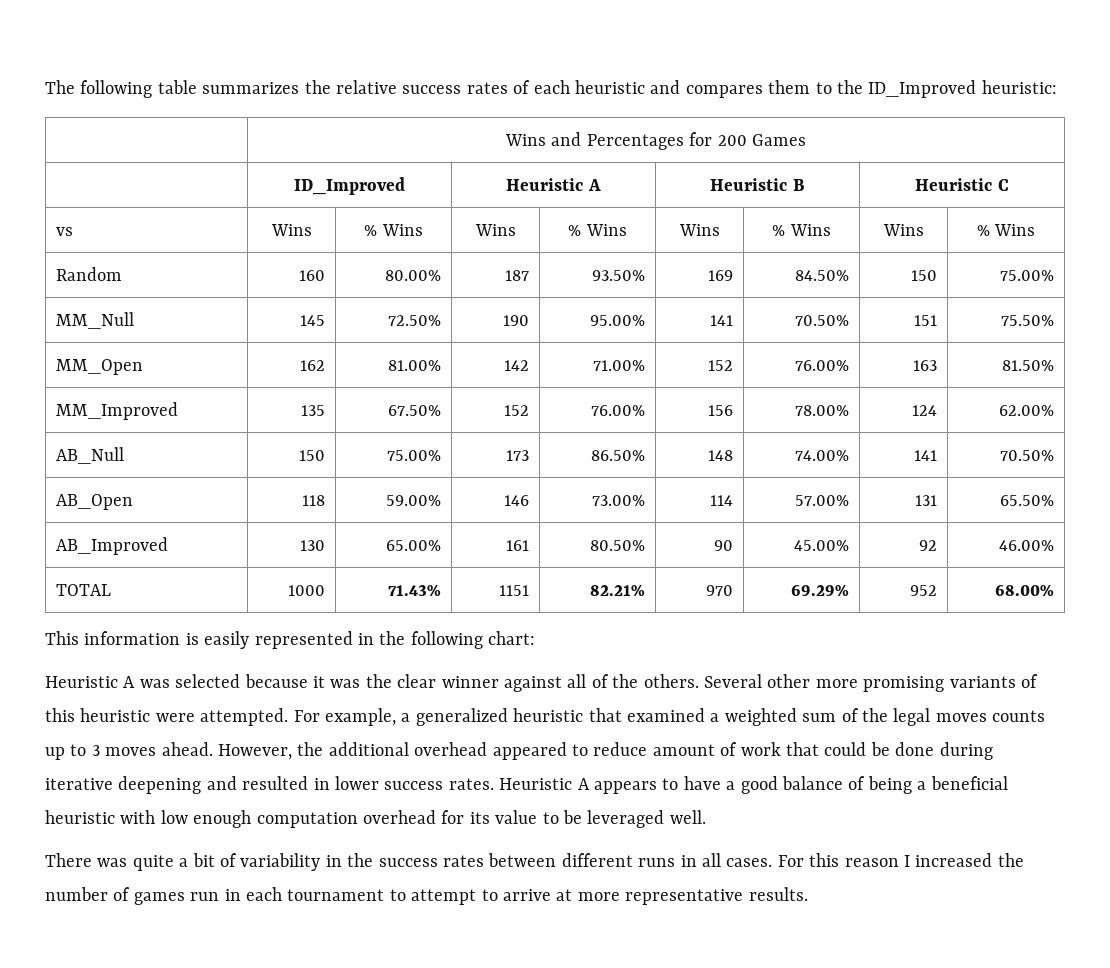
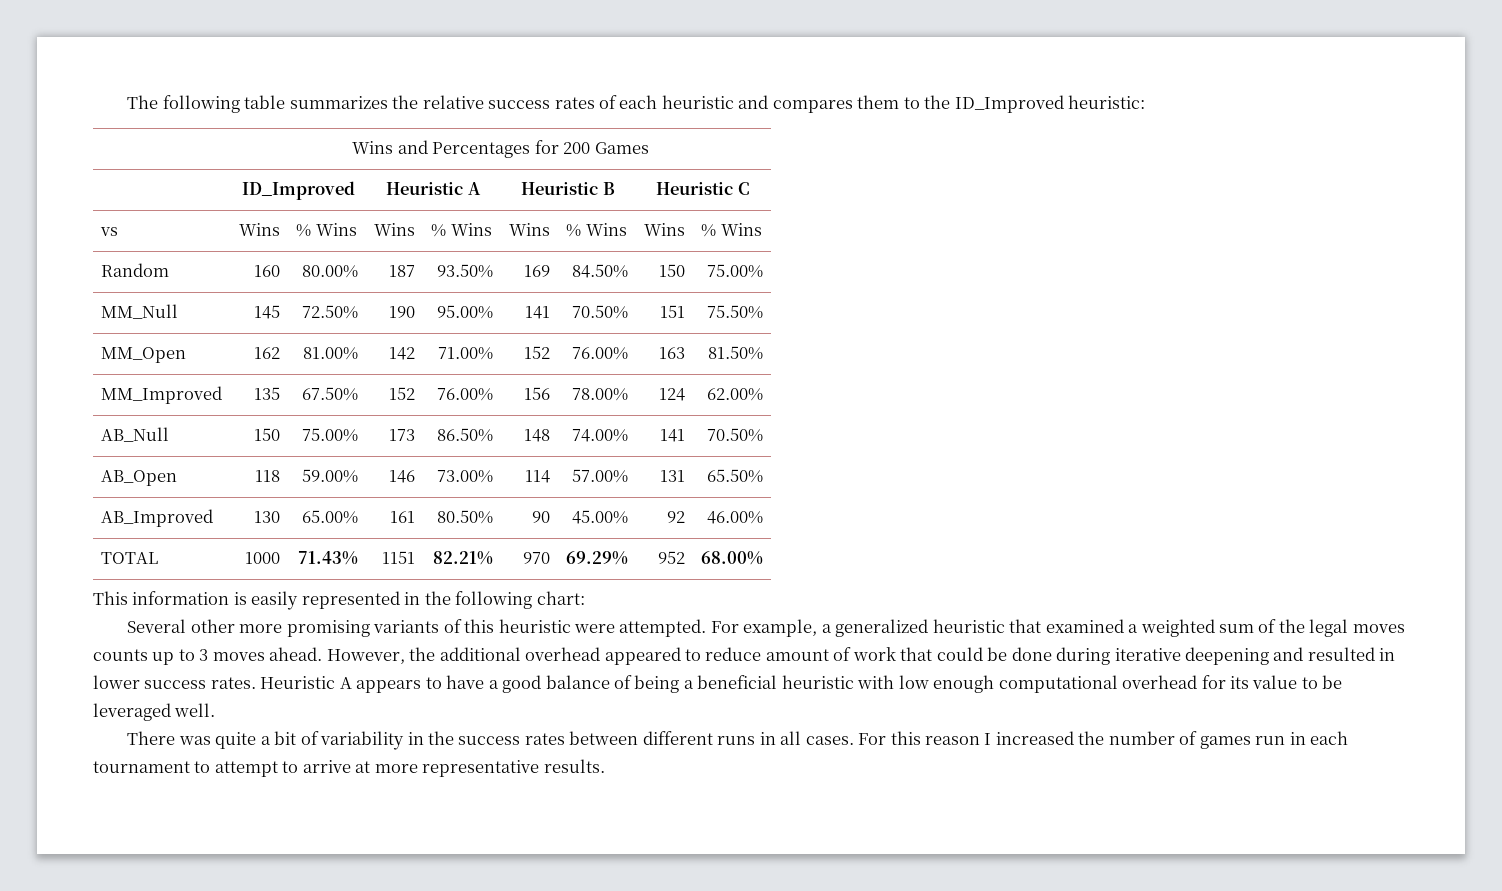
- Heuristic A was selected because it was the clear winner against all of the others.
- Heuristic A appears to have a good balance of being a beneficial heuristic with low enough computation overhead for its value to be leveraged well.
+ Heuristic A appears to have a good balance of being a beneficial heuristic with low enough computational overhead for its value to be leveraged well.

